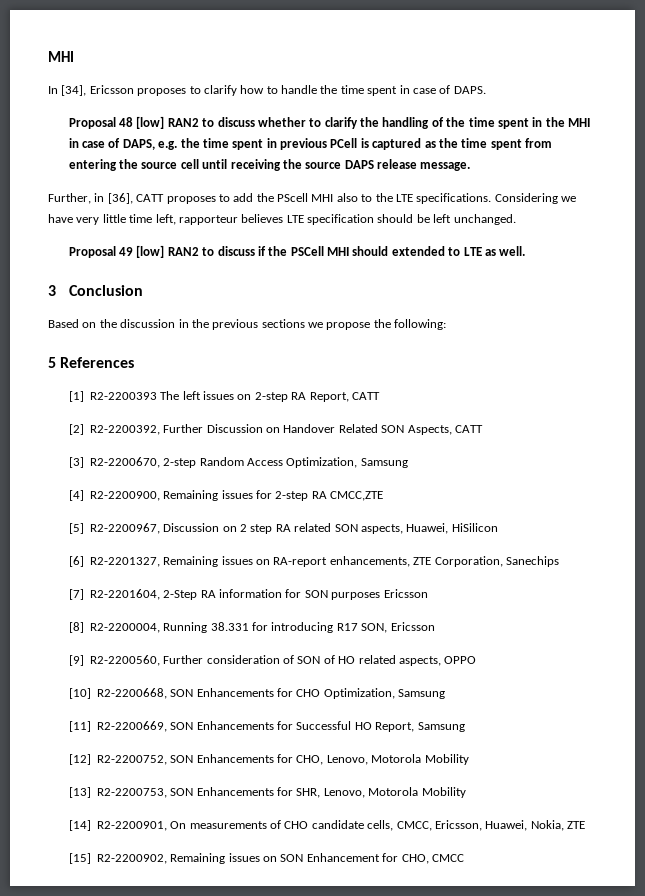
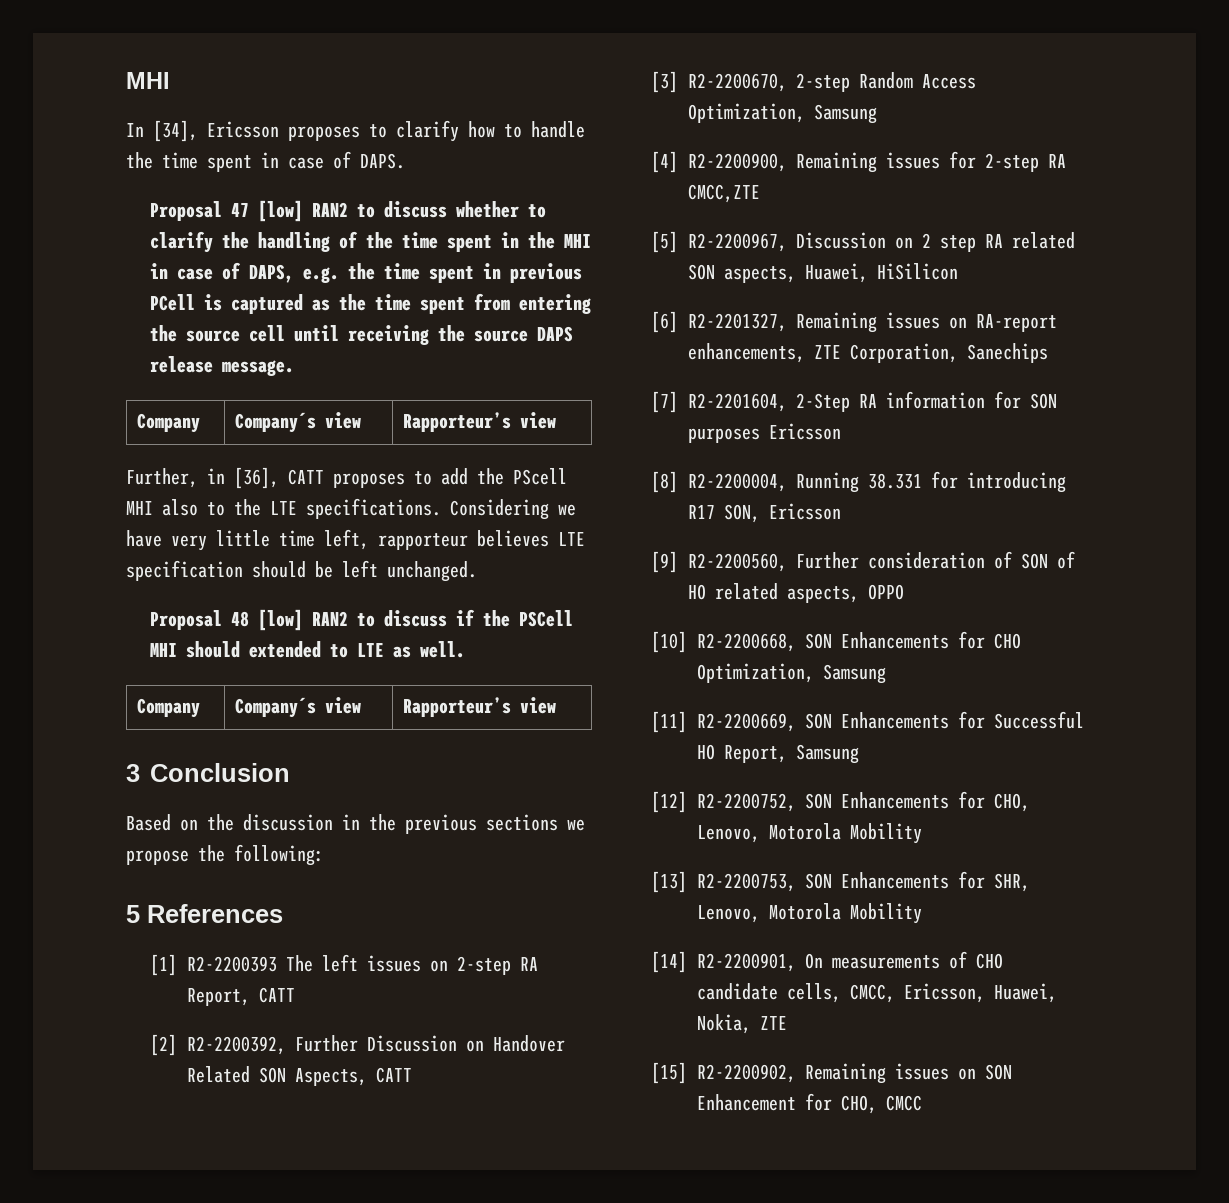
- Proposal 48 [low] RAN2 to discuss whether to clarify the handling of the time spent in the MHI in case of DAPS, e.g. the time spent in previous PCell is captured as the time spent from entering the source cell until receiving the source DAPS release message.
+ Proposal 47 [low] RAN2 to discuss whether to clarify the handling of the time spent in the MHI in case of DAPS, e.g. the time spent in previous PCell is captured as the time spent from entering the source cell until receiving the source DAPS release message.
+ Company | Company´s view | Rapporteur’s view
- Proposal 49 [low] RAN2 to discuss if the PSCell MHI should extended to LTE as well.
+ Proposal 48 [low] RAN2 to discuss if the PSCell MHI should extended to LTE as well.
+ Company | Company´s view | Rapporteur’s view

